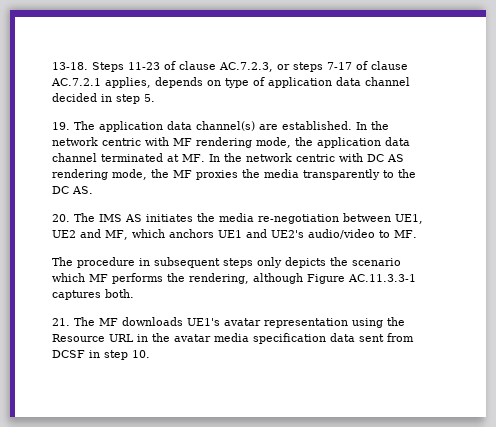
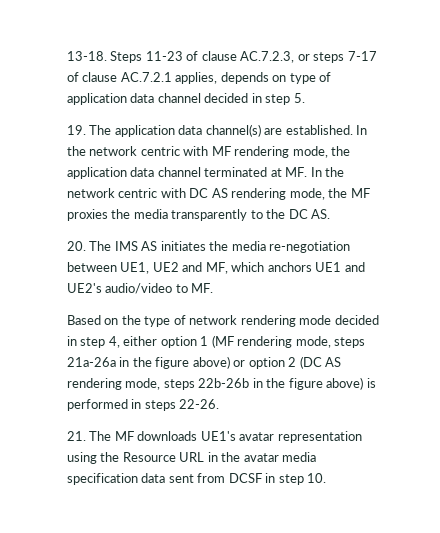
- The procedure in subsequent steps only depicts the scenario which MF performs the rendering, although Figure AC.11.3.3-1 captures both.
+ Based on the type of network rendering mode decided in step 4, either option 1 (MF rendering mode, steps 21a-26a in the figure above) or option 2 (DC AS rendering mode, steps 22b-26b in the figure above) is performed in steps 22-26.

